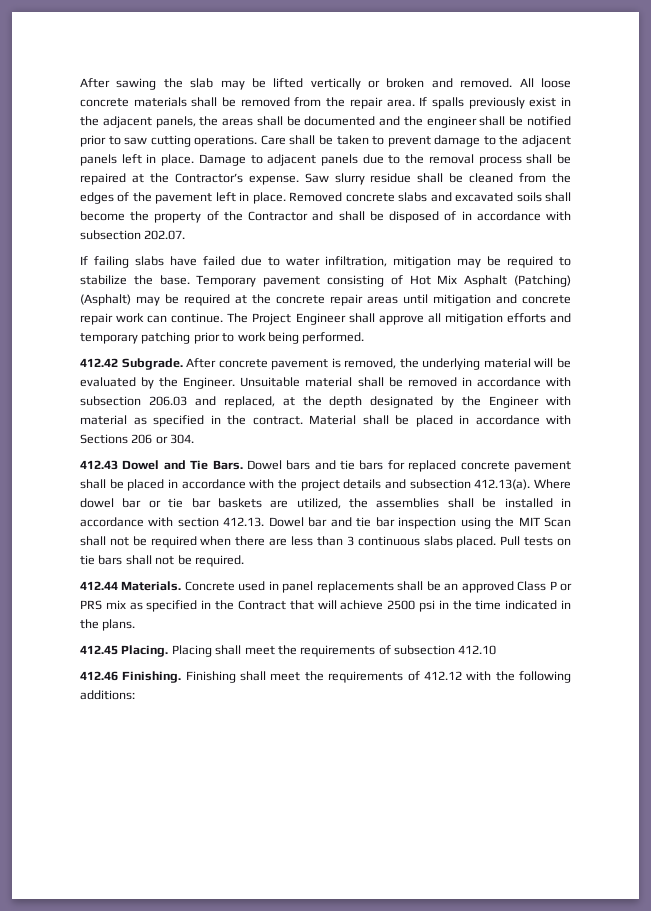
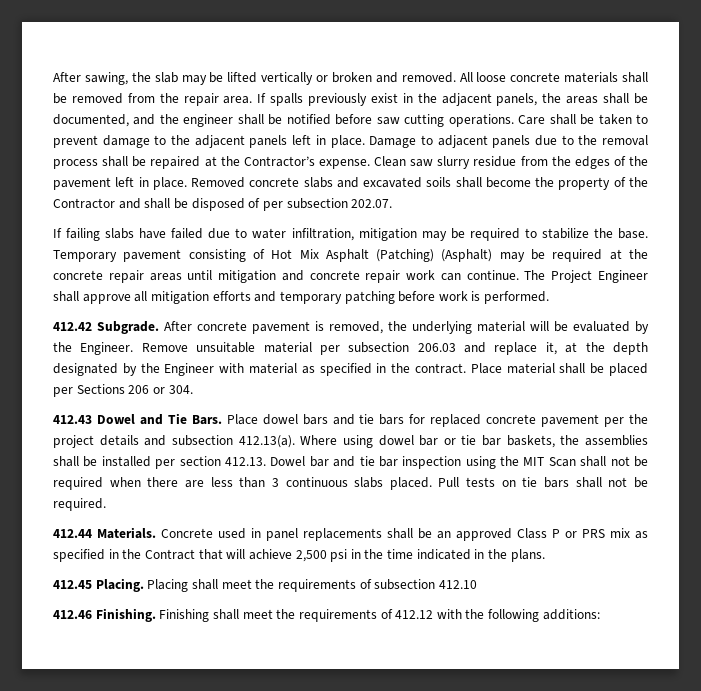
- After sawing the slab may be lifted vertically or broken and removed.
+ After sawing, the slab may be lifted vertically or broken and removed.
- If spalls previously exist in the adjacent panels, the areas shall be documented and the engineer shall be notified prior to saw cutting operations.
+ If spalls previously exist in the adjacent panels, the areas shall be documented, and the engineer shall be notified before saw cutting operations.
- Saw slurry residue shall be cleaned from the edges of the pavement left in place.
+ Clean saw slurry residue from the edges of the pavement left in place.
- Removed concrete slabs and excavated soils shall become the property of the Contractor and shall be disposed of in accordance with subsection 202.07.
+ Removed concrete slabs and excavated soils shall become the property of the Contractor and shall be disposed of per subsection 202.07.
- The Project Engineer shall approve all mitigation efforts and temporary patching prior to work being performed.
+ The Project Engineer shall approve all mitigation efforts and temporary patching before work is performed.
- Unsuitable material shall be removed in accordance with subsection 206.03 and replaced, at the depth designated by the Engineer with material as specified in the contract.
+ Remove unsuitable material per subsection 206.03 and replace it, at the depth designated by the Engineer with material as specified in the contract.
- Material shall be placed in accordance with Sections 206 or 304.
+ Place material shall be placed per Sections 206 or 304.
- Dowel bars and tie bars for replaced concrete pavement shall be placed in accordance with the project details and subsection 412.13(a). Where dowel bar or tie bar baskets are utilized, the assemblies shall be installed in accordance with section 412.13. Dowel bar and tie bar inspection using the MIT Scan shall not be required when there are less than 3 continuous slabs placed.
+ Place dowel bars and tie bars for replaced concrete pavement per the project details and subsection 412.13(a). Where using dowel bar or tie bar baskets, the assemblies shall be installed per section 412.13. Dowel bar and tie bar inspection using the MIT Scan shall not be required when there are less than 3 continuous slabs placed.
- Concrete used in panel replacements shall be an approved Class P or PRS mix as specified in the Contract that will achieve 2500 psi in the time indicated in the plans.
+ Concrete used in panel replacements shall be an approved Class P or PRS mix as specified in the Contract that will achieve 2,500 psi in the time indicated in the plans.

